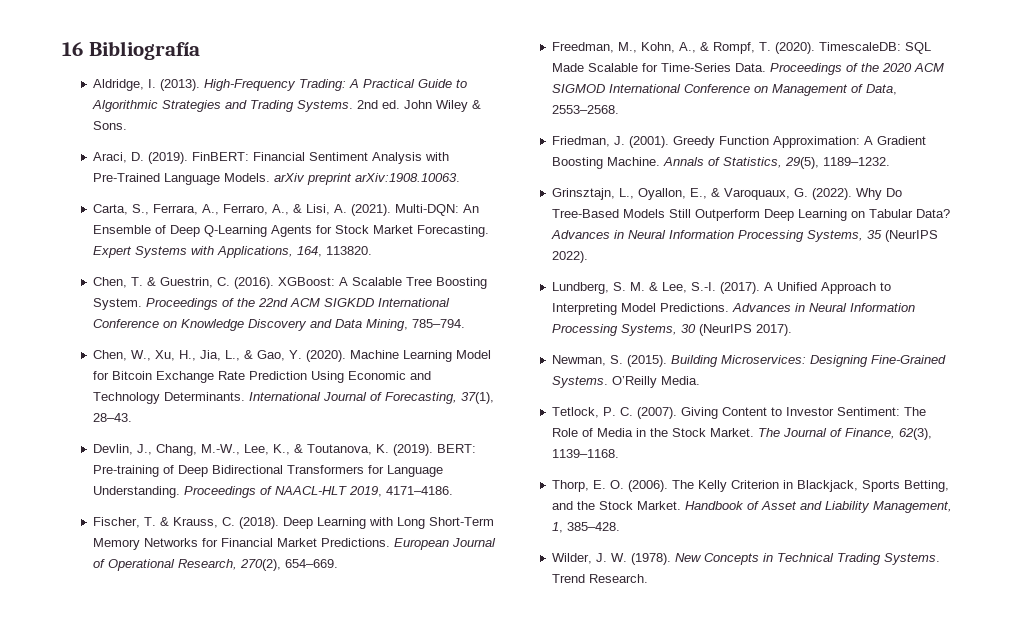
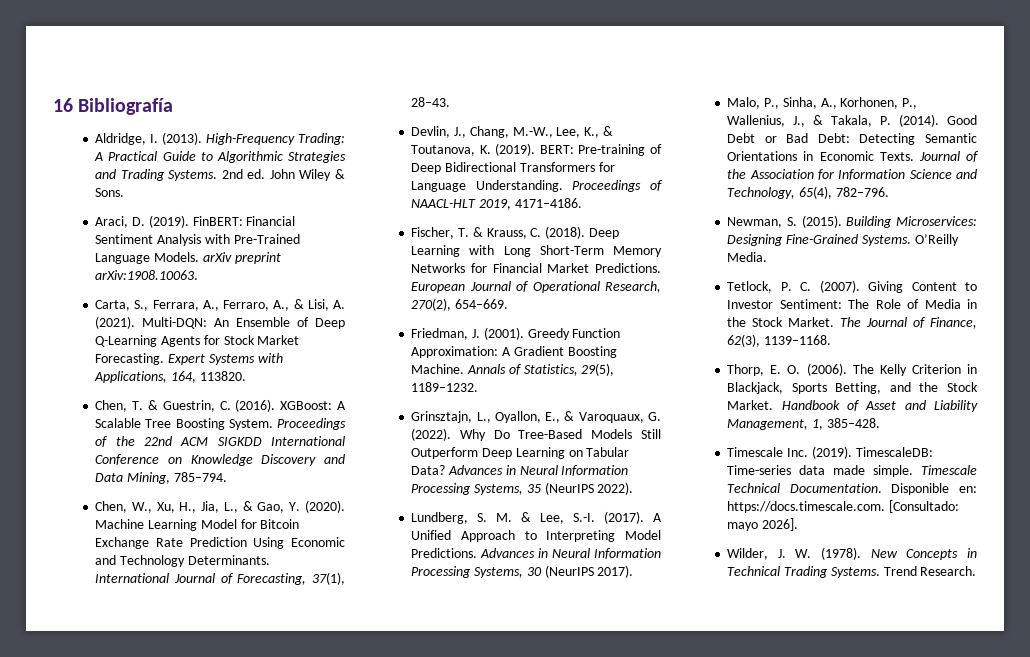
- Freedman, M., Kohn, A., & Rompf, T. (2020). TimescaleDB: SQL Made Scalable for Time-Series Data. Proceedings of the 2020 ACM SIGMOD International Conference on Management of Data, 2553–2568.
+ Malo, P., Sinha, A., Korhonen, P., Wallenius, J., & Takala, P. (2014). Good Debt or Bad Debt: Detecting Semantic Orientations in Economic Texts. Journal of the Association for Information Science and Technology, 65(4), 782–796.
+ Timescale Inc. (2019). TimescaleDB: Time-series data made simple. Timescale Technical Documentation. Disponible en: https://docs.timescale.com. [Consultado: mayo 2026].

